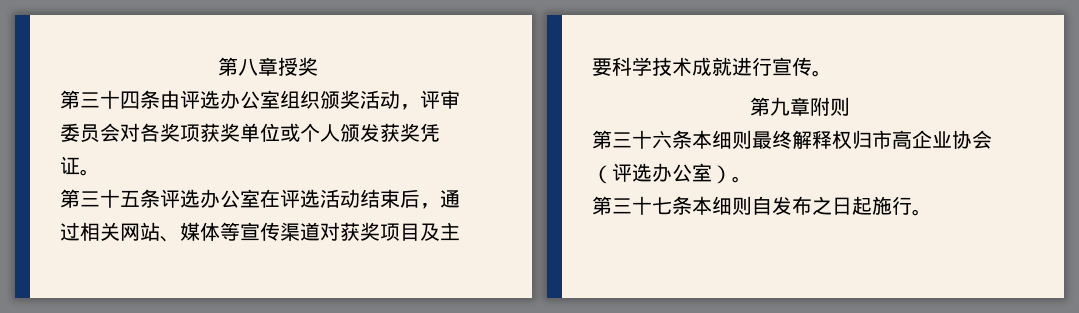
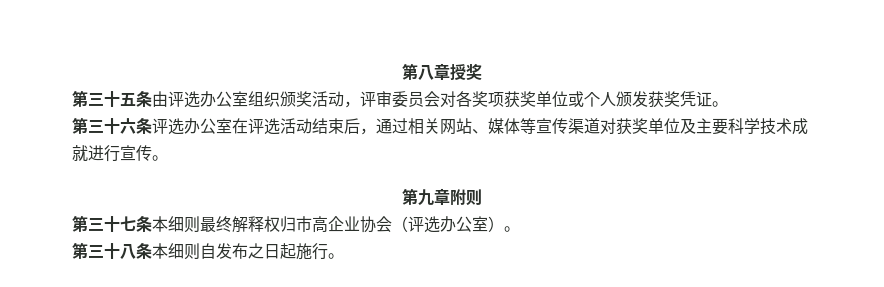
- 第三十四条由评选办公室组织颁奖活动，评审委员会对各奖项获奖单位或个人颁发获奖凭证。
+ 第三十五条由评选办公室组织颁奖活动，评审委员会对各奖项获奖单位或个人颁发获奖凭证。
- 第三十五条评选办公室在评选活动结束后，通过相关网站、媒体等宣传渠道对获奖项目及主要科学技术成就进行宣传。
+ 第三十六条评选办公室在评选活动结束后，通过相关网站、媒体等宣传渠道对获奖单位及主要科学技术成就进行宣传。
- 第三十六条本细则最终解释权归市高企业协会（评选办公室）。
+ 第三十七条本细则最终解释权归市高企业协会（评选办公室）。
- 第三十七条本细则自发布之日起施行。
+ 第三十八条本细则自发布之日起施行。

